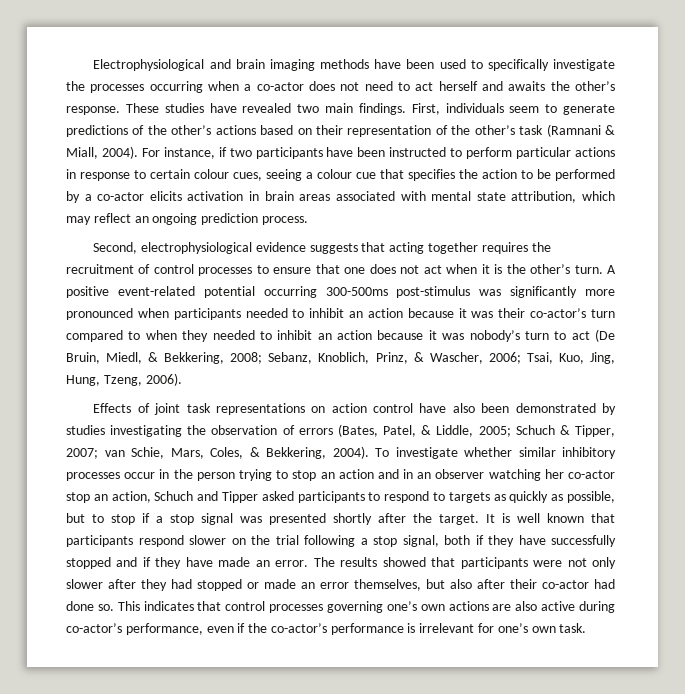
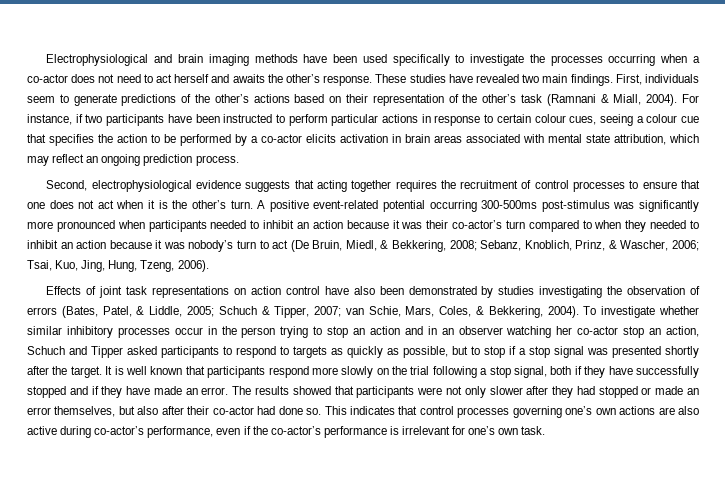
- Electrophysiological and brain imaging methods have been used to specifically investigate the processes occurring when a co-actor does not need to act herself and awaits the other’s response.
+ Electrophysiological and brain imaging methods have been used specifically to investigate the processes occurring when a co-actor does not need to act herself and awaits the other’s response.
- It is well known that participants respond slower on the trial following a stop signal, both if they have successfully stopped and if they have made an error.
+ It is well known that participants respond more slowly on the trial following a stop signal, both if they have successfully stopped and if they have made an error.

